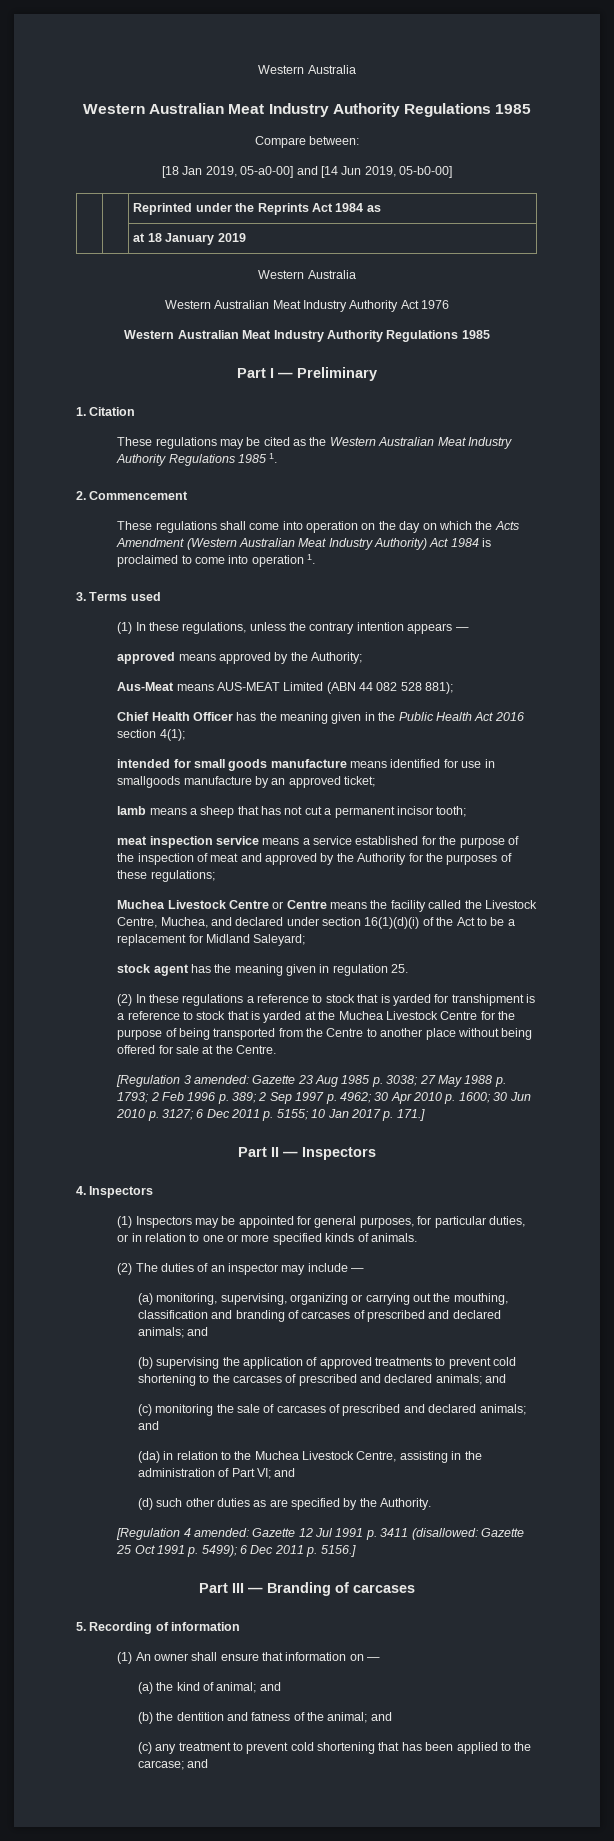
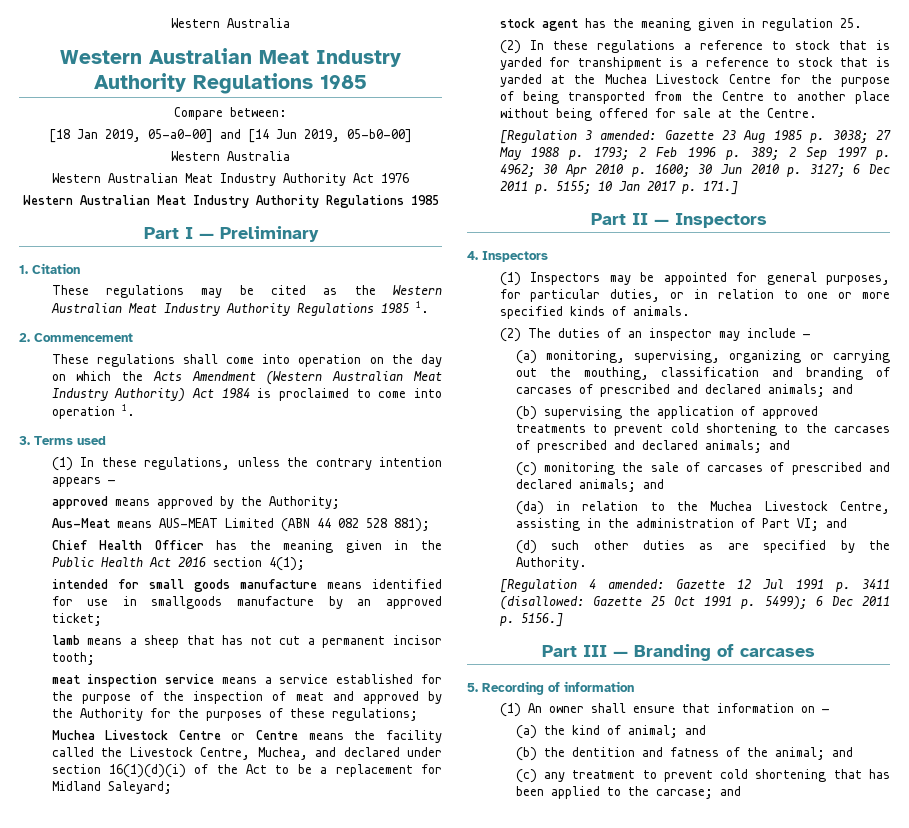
- | | Reprinted under the Reprints Act 1984 as
- | | at 18 January 2019

